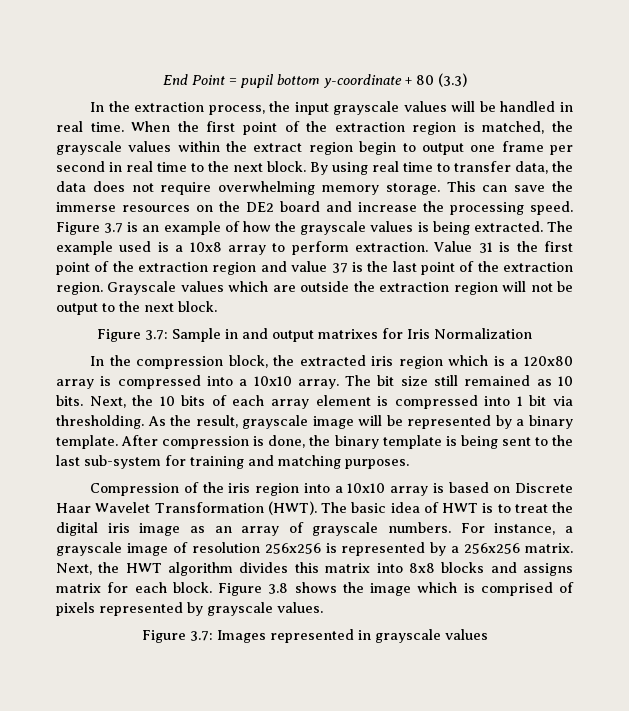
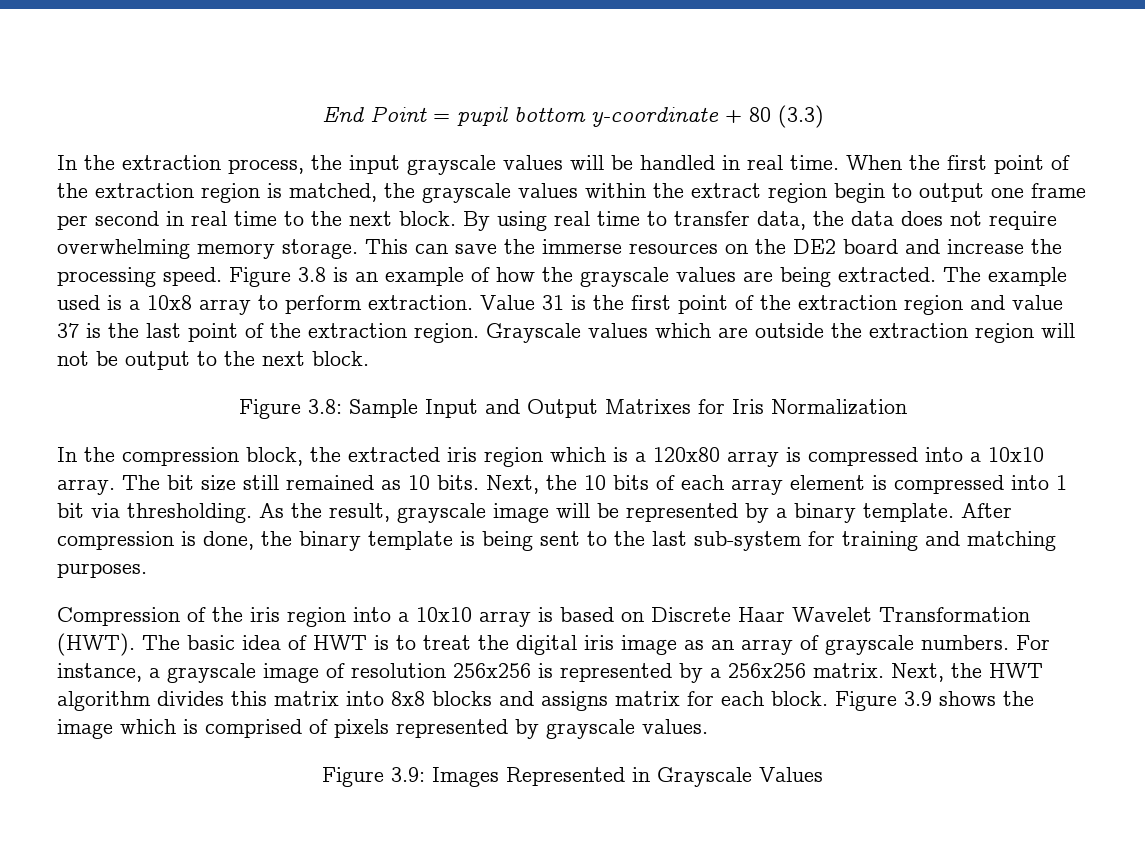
- Figure 3.7 is an example of how the grayscale values is being extracted.
+ Figure 3.8 is an example of how the grayscale values are being extracted.
- Figure 3.7: Sample in and output matrixes for Iris Normalization
+ Figure 3.8: Sample Input and Output Matrixes for Iris Normalization
- Figure 3.8 shows the image which is comprised of pixels represented by grayscale values.
+ Figure 3.9 shows the image which is comprised of pixels represented by grayscale values.
- Figure 3.7: Images represented in grayscale values
+ Figure 3.9: Images Represented in Grayscale Values

